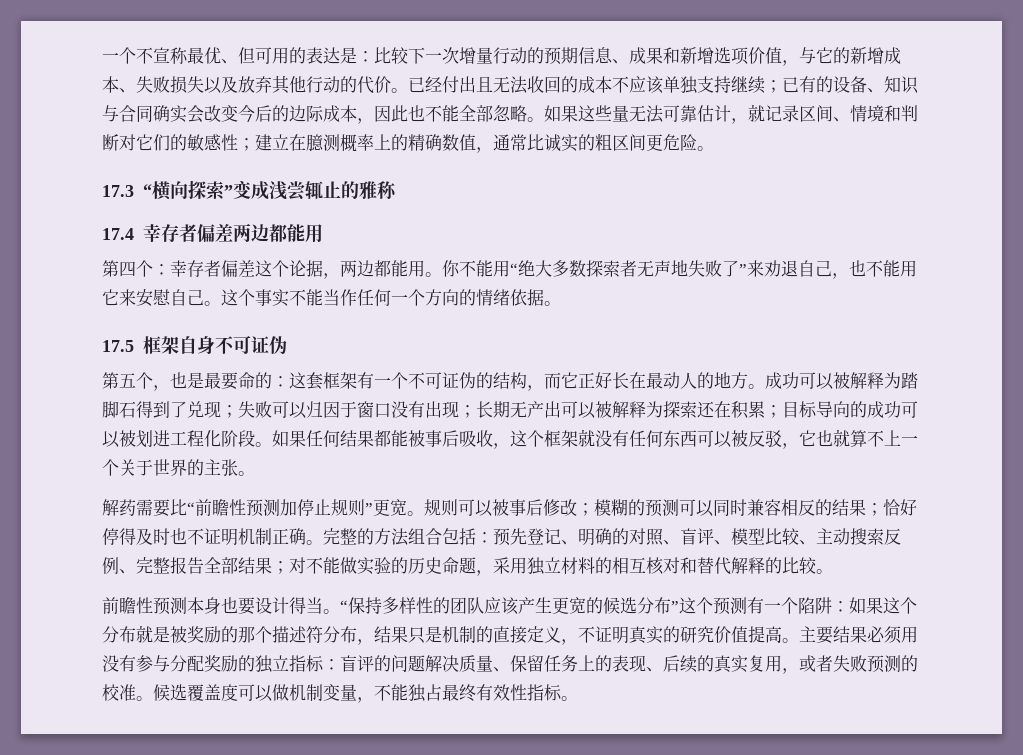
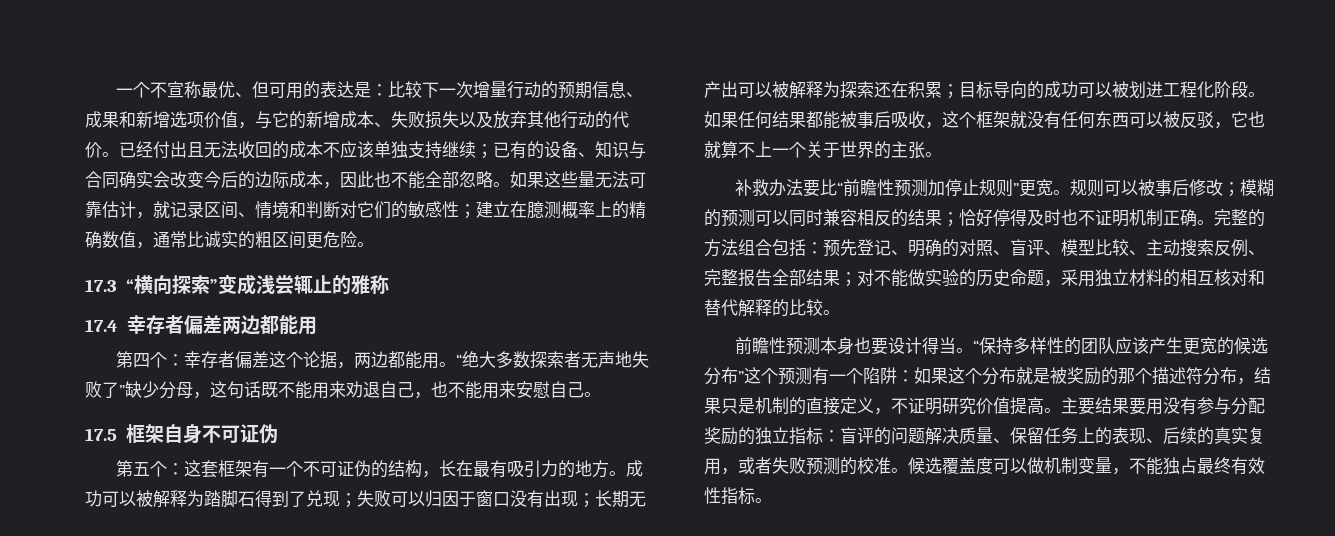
- 你不能用“绝大多数探索者无声地失败了”来劝退自己，也不能用它来安慰自己。这个事实不能当作任何一个方向的情绪依据。
+ “绝大多数探索者无声地失败了”缺少分母，这句话既不能用来劝退自己，也不能用来安慰自己。
- 第五个，也是最要命的：这套框架有一个不可证伪的结构，而它正好长在最动人的地方。
+ 第五个：这套框架有一个不可证伪的结构，长在最有吸引力的地方。
- 解药需要比“前瞻性预测加停止规则”更宽。
+ 补救办法要比“前瞻性预测加停止规则”更宽。
- “保持多样性的团队应该产生更宽的候选分布”这个预测有一个陷阱：如果这个分布就是被奖励的那个描述符分布，结果只是机制的直接定义，不证明真实的研究价值提高。
+ “保持多样性的团队应该产生更宽的候选分布”这个预测有一个陷阱：如果这个分布就是被奖励的那个描述符分布，结果只是机制的直接定义，不证明研究价值提高。
- 主要结果必须用没有参与分配奖励的独立指标：盲评的问题解决质量、保留任务上的表现、后续的真实复用，或者失败预测的校准。
+ 主要结果要用没有参与分配奖励的独立指标：盲评的问题解决质量、保留任务上的表现、后续的真实复用，或者失败预测的校准。

